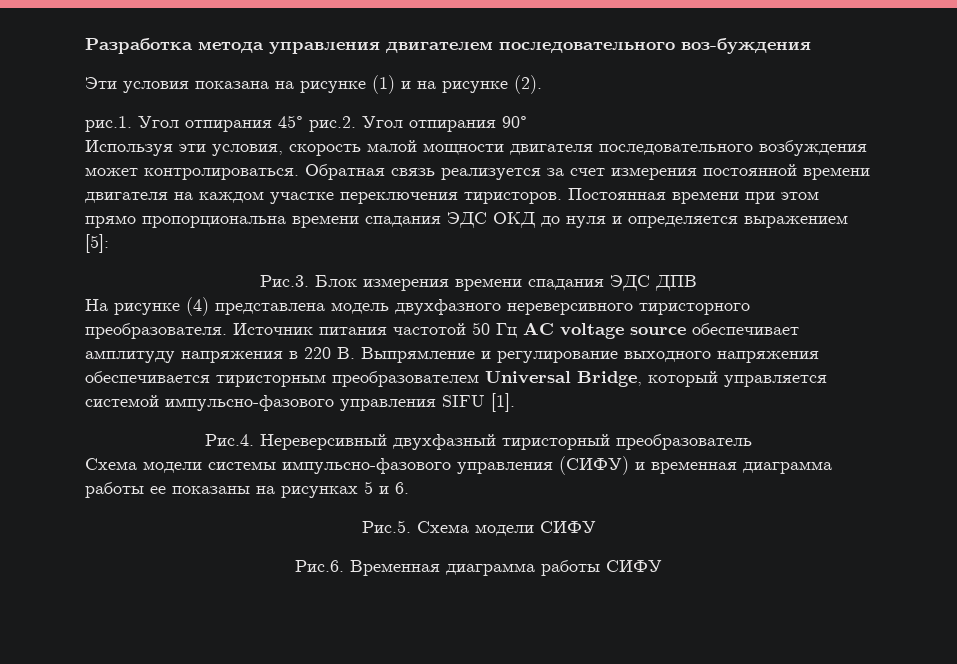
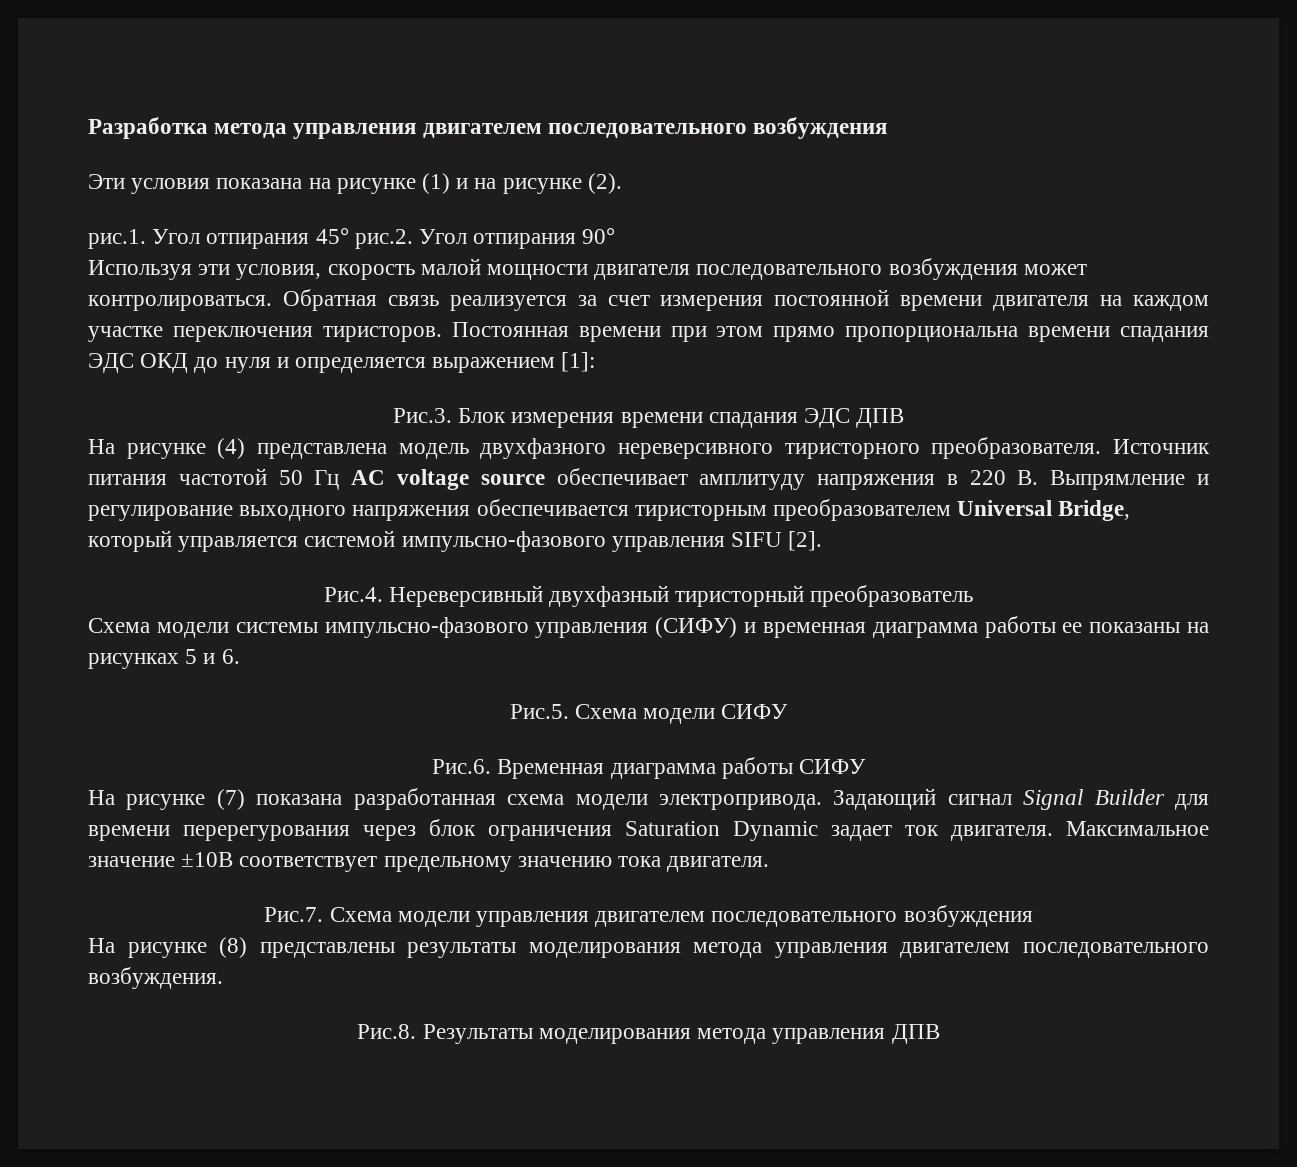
- Разработка метода управления двигателем последовательного воз-буждения
+ Разработка метода управления двигателем последовательного возбуждения
- Постоянная времени при этом прямо пропорциональна времени спадания ЭДС ОКД до нуля и определяется выражением [5]:
+ Постоянная времени при этом прямо пропорциональна времени спадания ЭДС ОКД до нуля и определяется выражением [1]:
- Источник питания частотой 50 Гц АС voltage source обеспечивает амплитуду напряжения в 220 В. Выпрямление и регулирование выходного напряжения обеспечивается тиристорным преобразователем Universal Bridge, который управляется системой импульсно-фазового управления SIFU [1].
+ Источник питания частотой 50 Гц АС voltage source обеспечивает амплитуду напряжения в 220 В. Выпрямление и регулирование выходного напряжения обеспечивается тиристорным преобразователем Universal Bridge, который управляется системой импульсно-фазового управления SIFU [2].
+ На рисунке (7) показана разработанная схема модели электропривода. Задающий сигнал Signal Builder для времени перерегурования через блок ограничения Saturation Dynamic задает ток двигателя. Максимальное значение ±10В соответствует предельному значению тока двигателя.
+ Рис.7. Схема модели управления двигателем последовательного возбуждения
+ На рисунке (8) представлены результаты моделирования метода управления двигателем последовательного возбуждения.
+ Рис.8. Результаты моделирования метода управления ДПВ

